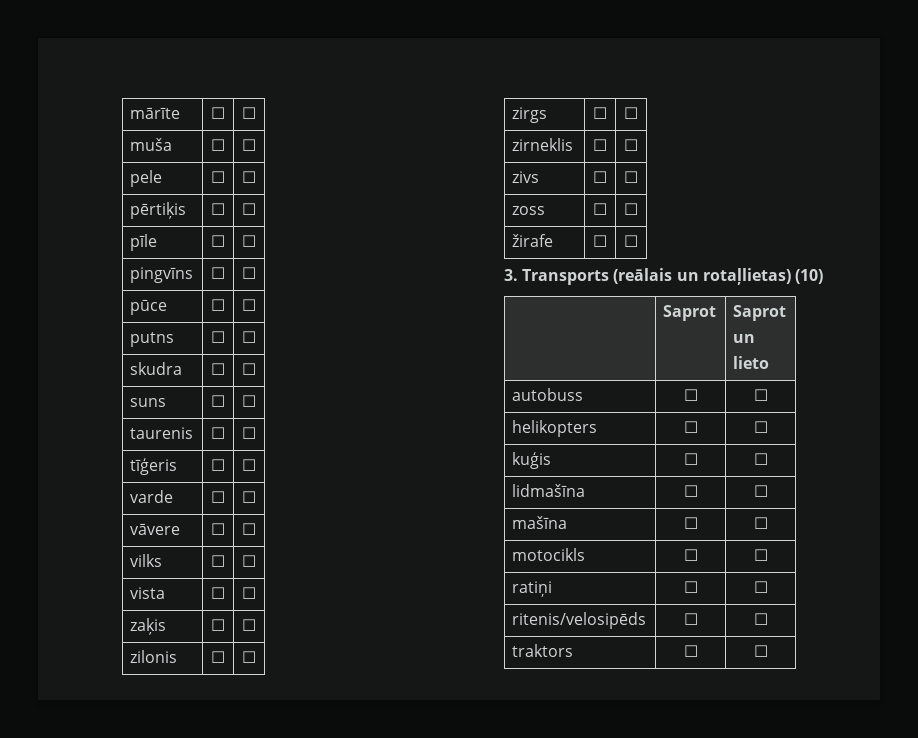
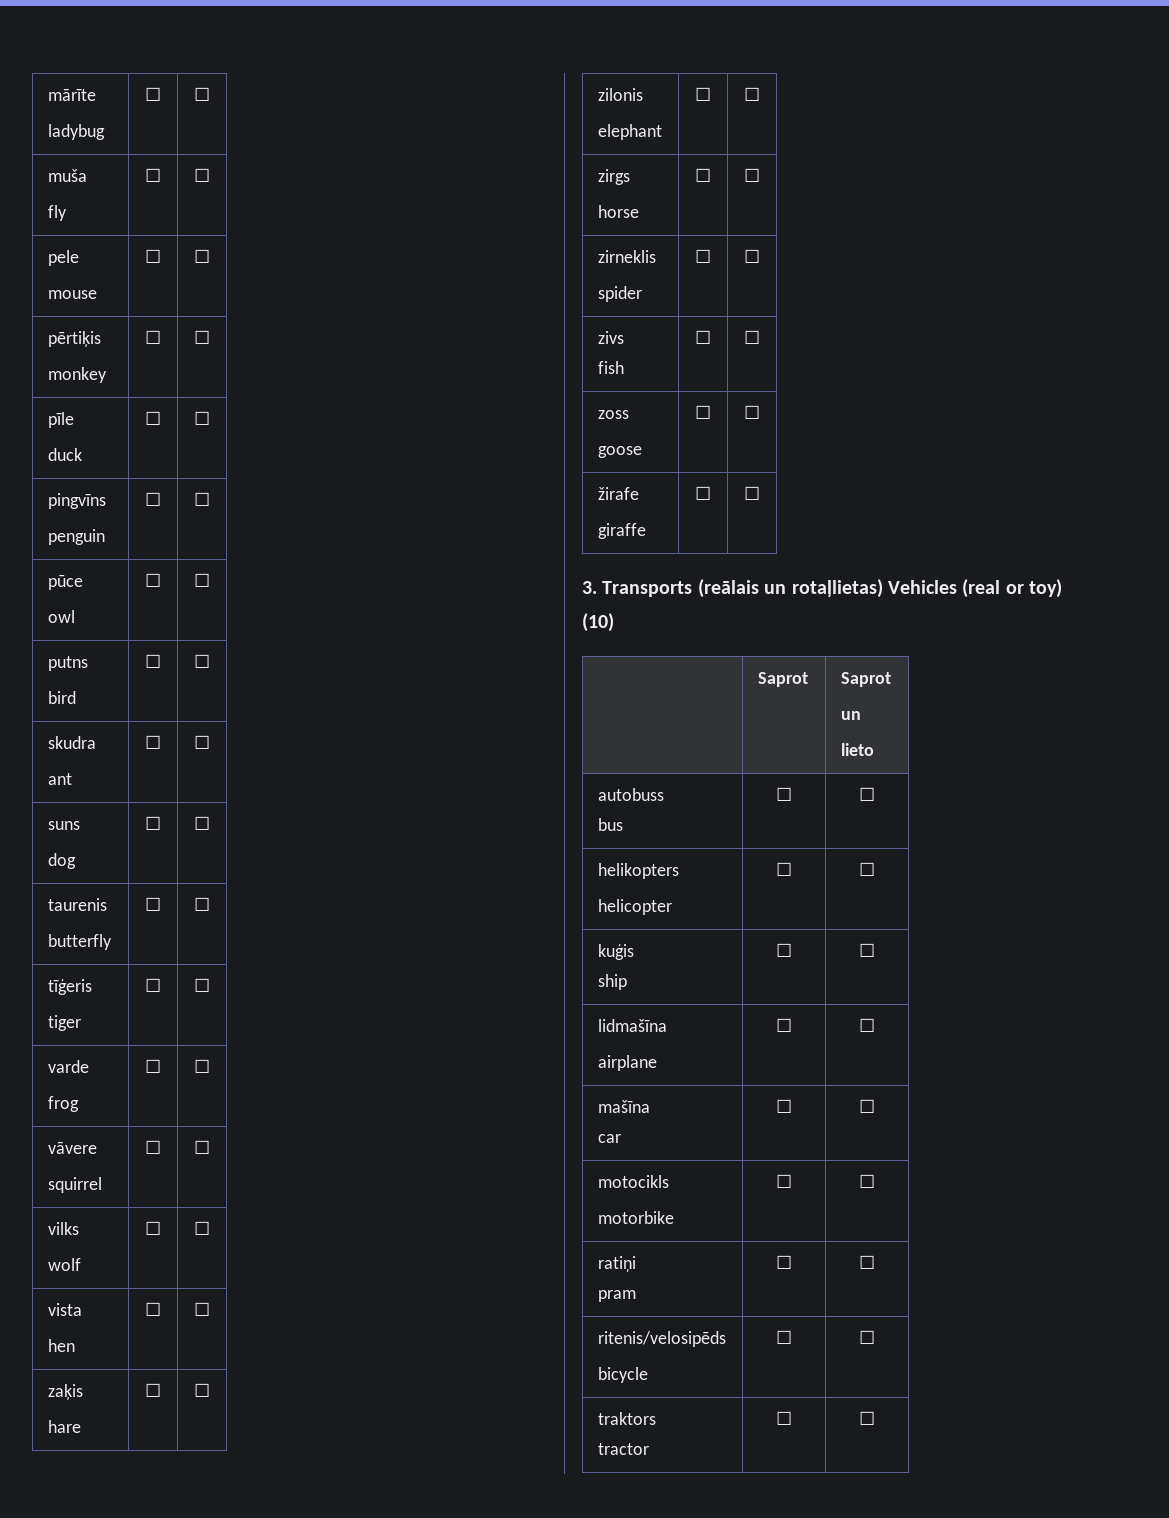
- mārīte | ☐ | ☐
+ mārīte
+ ladybug | ☐ | ☐
- muša | ☐ | ☐
+ muša
+ fly | ☐ | ☐
- pele | ☐ | ☐
+ pele
+ mouse | ☐ | ☐
- pērtiķis | ☐ | ☐
+ pērtiķis
+ monkey | ☐ | ☐
- pīle | ☐ | ☐
+ pīle
+ duck | ☐ | ☐
- pingvīns | ☐ | ☐
+ pingvīns
+ penguin | ☐ | ☐
- pūce | ☐ | ☐
+ pūce
+ owl | ☐ | ☐
- putns | ☐ | ☐
+ putns
+ bird | ☐ | ☐
- skudra | ☐ | ☐
+ skudra
+ ant | ☐ | ☐
- suns | ☐ | ☐
+ suns
+ dog | ☐ | ☐
- taurenis | ☐ | ☐
+ taurenis
+ butterfly | ☐ | ☐
- tīģeris | ☐ | ☐
+ tīģeris
+ tiger | ☐ | ☐
- varde | ☐ | ☐
+ varde
+ frog | ☐ | ☐
- vāvere | ☐ | ☐
+ vāvere
+ squirrel | ☐ | ☐
- vilks | ☐ | ☐
+ vilks
+ wolf | ☐ | ☐
- vista | ☐ | ☐
+ vista
+ hen | ☐ | ☐
- zaķis | ☐ | ☐
+ zaķis
+ hare | ☐ | ☐
- zilonis | ☐ | ☐
+ zilonis
+ elephant | ☐ | ☐
- zirgs | ☐ | ☐
+ zirgs
+ horse | ☐ | ☐
- zirneklis | ☐ | ☐
+ zirneklis
+ spider | ☐ | ☐
- zivs | ☐ | ☐
+ zivs
+ fish | ☐ | ☐
- zoss | ☐ | ☐
+ zoss
+ goose | ☐ | ☐
- žirafe | ☐ | ☐
+ žirafe
+ giraffe | ☐ | ☐
- 3. Transports (reālais un rotaļlietas) (10)
+ 3. Transports (reālais un rotaļlietas) Vehicles (real or toy) (10)
- autobuss | ☐ | ☐
+ autobuss
+ bus | ☐ | ☐
- helikopters | ☐ | ☐
+ helikopters
+ helicopter | ☐ | ☐
- kuģis | ☐ | ☐
+ kuģis
+ ship | ☐ | ☐
- lidmašīna | ☐ | ☐
+ lidmašīna
+ airplane | ☐ | ☐
- mašīna | ☐ | ☐
+ mašīna
+ car | ☐ | ☐
- motocikls | ☐ | ☐
+ motocikls
+ motorbike | ☐ | ☐
- ratiņi | ☐ | ☐
+ ratiņi
+ pram | ☐ | ☐
- ritenis/velosipēds | ☐ | ☐
+ ritenis/velosipēds
+ bicycle | ☐ | ☐
- traktors | ☐ | ☐
+ traktors
+ tractor | ☐ | ☐

